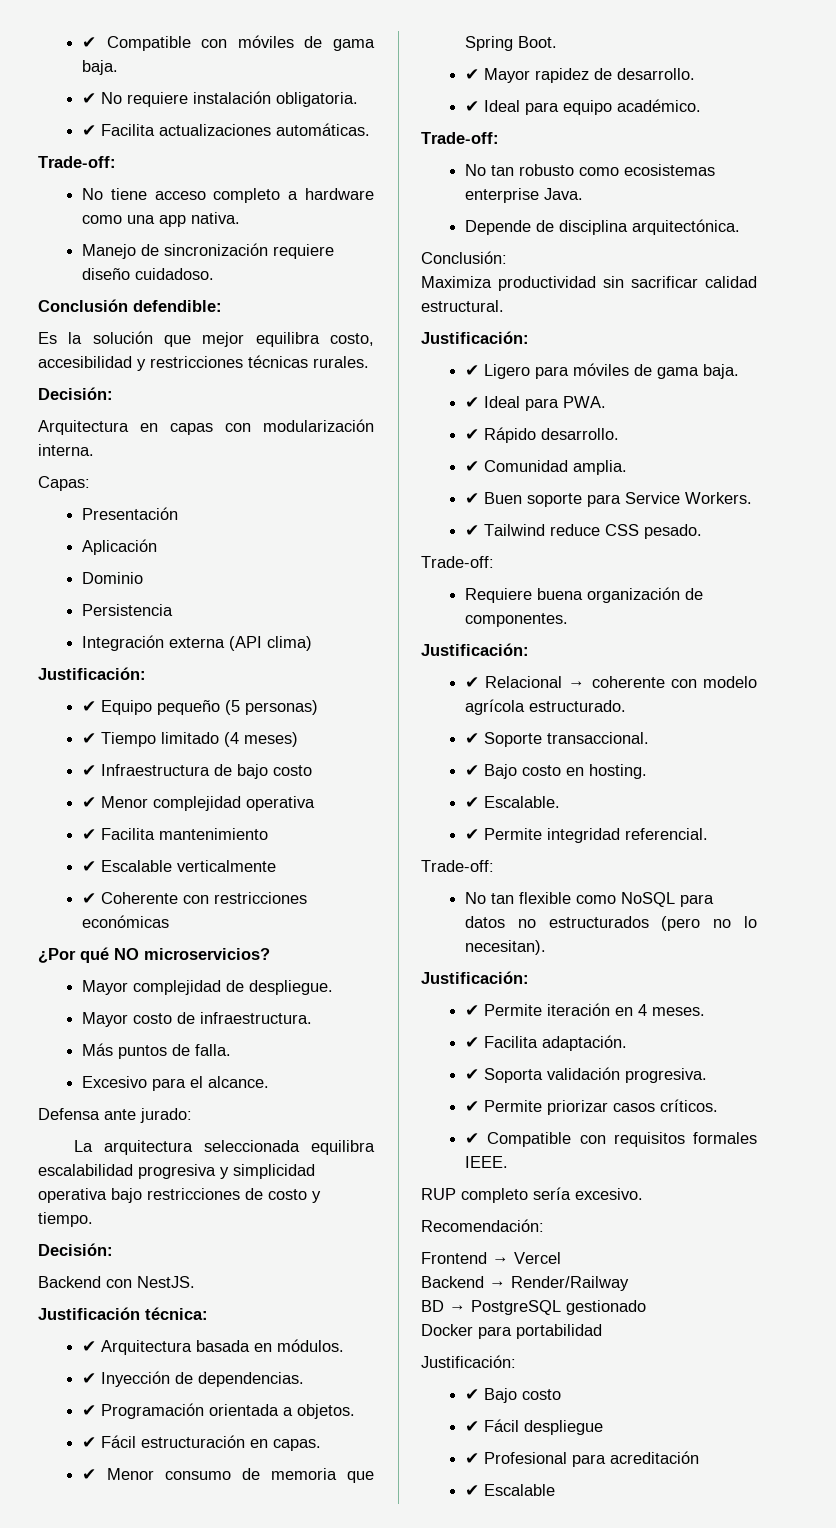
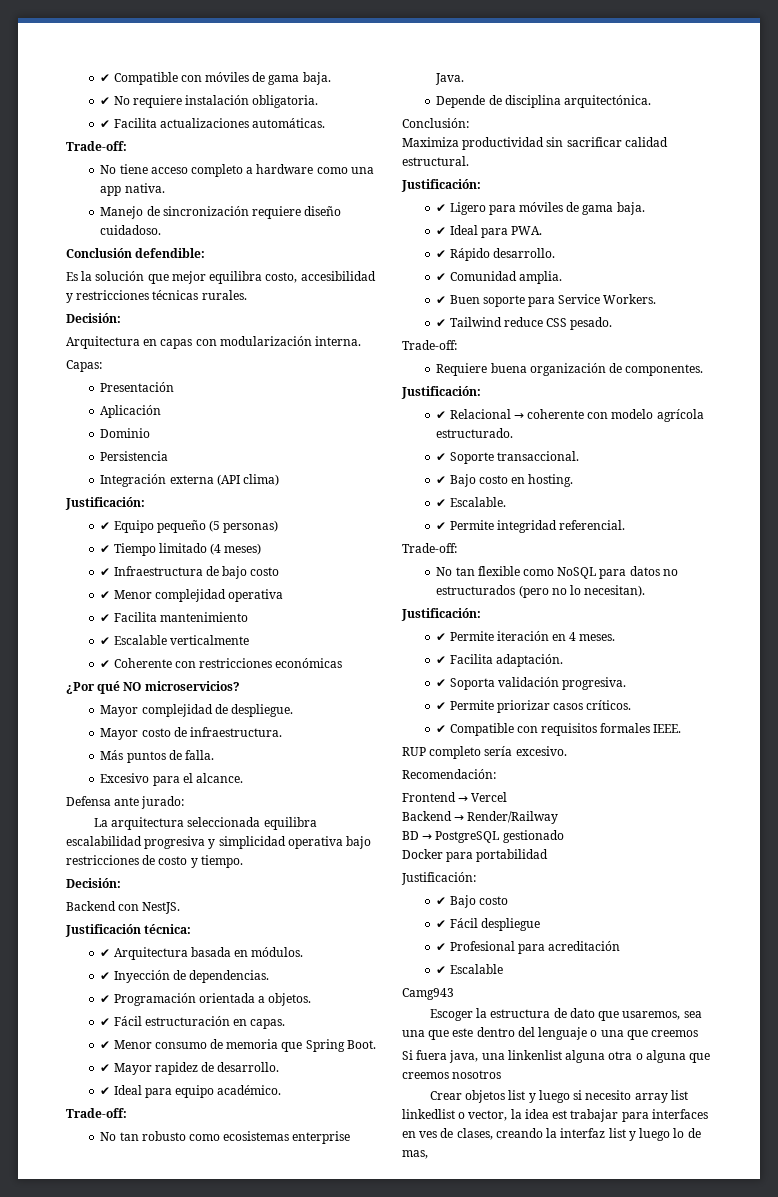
+ Camg943
+ Escoger la estructura de dato que usaremos, sea una que este dentro del lenguaje o una que creemos
+ Si fuera java, una linkenlist alguna otra o alguna que creemos nosotros
+ Crear objetos list y luego si necesito array list linkedlist o vector, la idea est trabajar para interfaces en ves de clases, creando la interfaz list y luego lo de mas,

